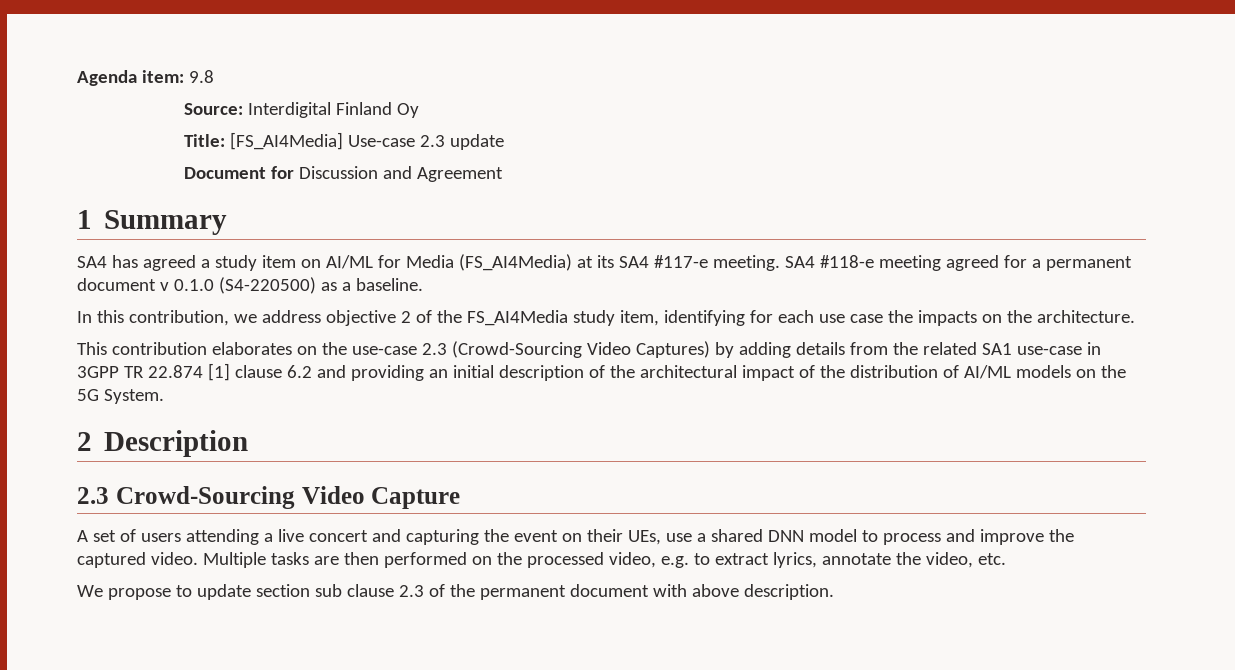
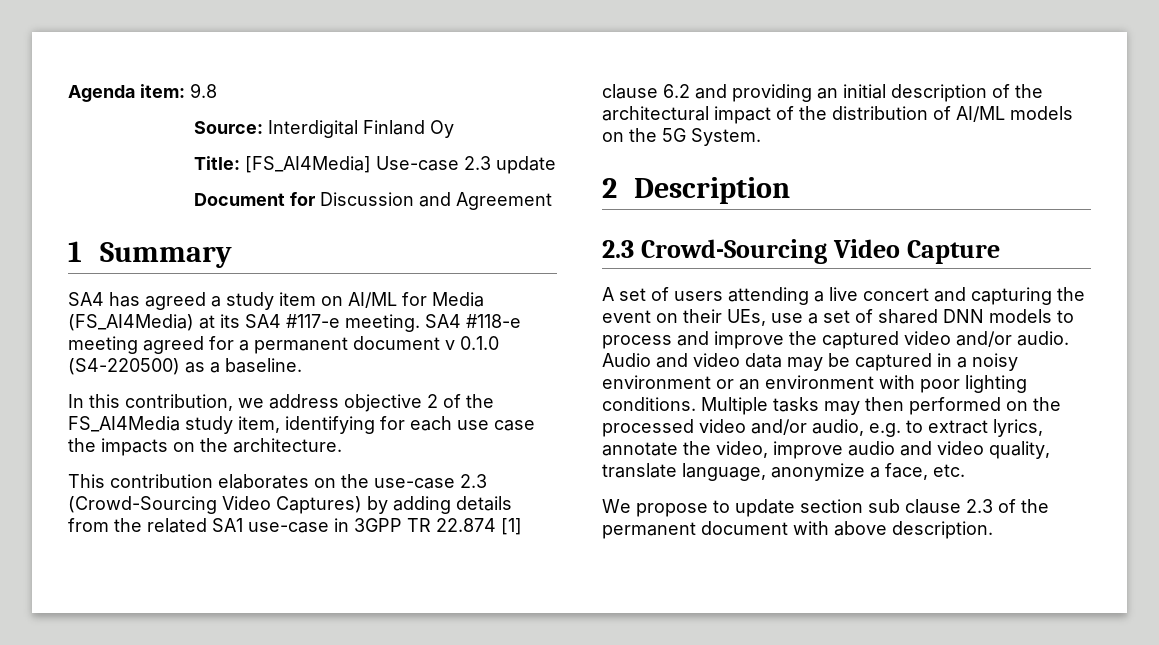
- A set of users attending a live concert and capturing the event on their UEs, use a shared DNN model to process and improve the captured video.
+ A set of users attending a live concert and capturing the event on their UEs, use a set of shared DNN models to process and improve the captured video and/or audio. Audio and video data may be captured in a noisy environment or an environment with poor lighting conditions.
- Multiple tasks are then performed on the processed video, e.g. to extract lyrics, annotate the video, etc.
+ Multiple tasks may then performed on the processed video and/or audio, e.g. to extract lyrics, annotate the video, improve audio and video quality, translate language, anonymize a face, etc.

